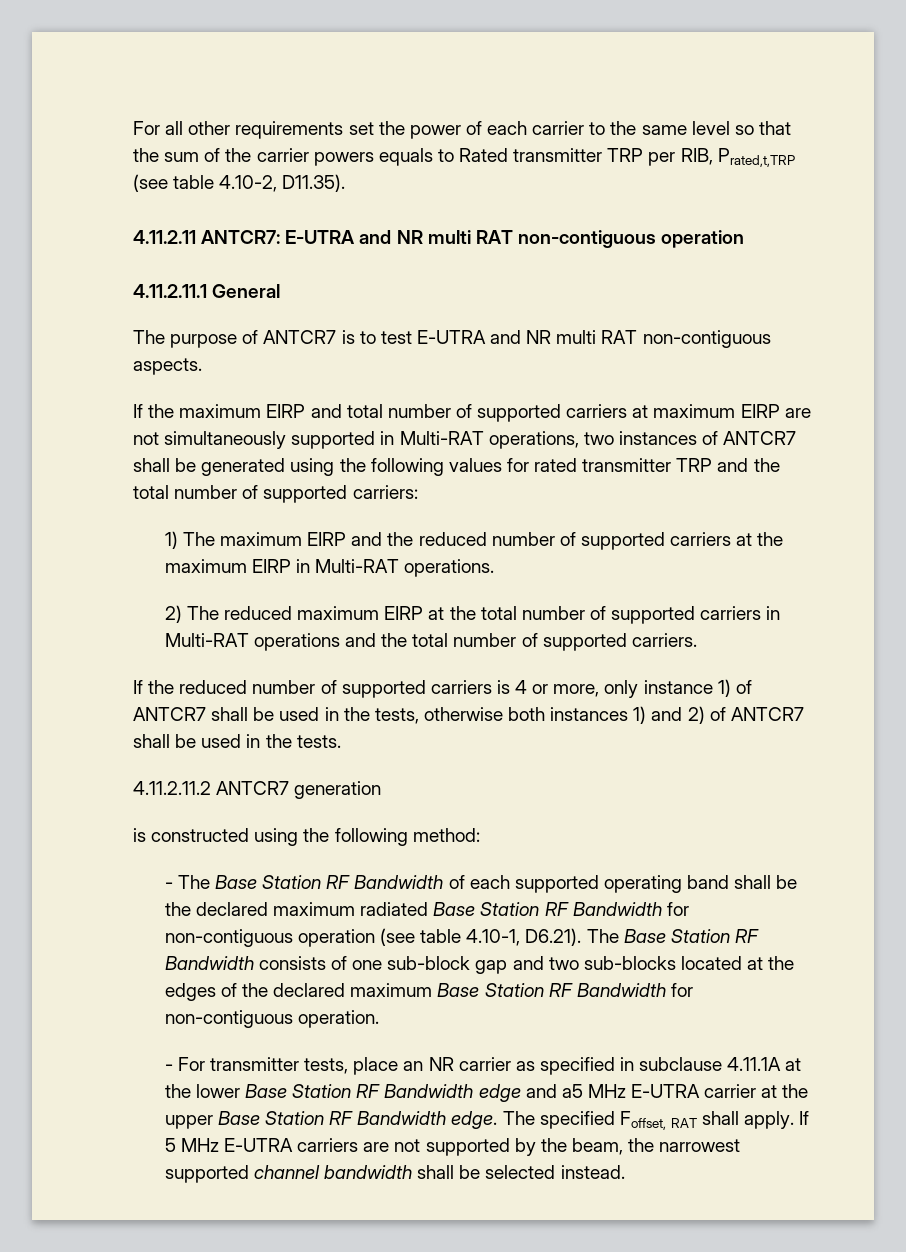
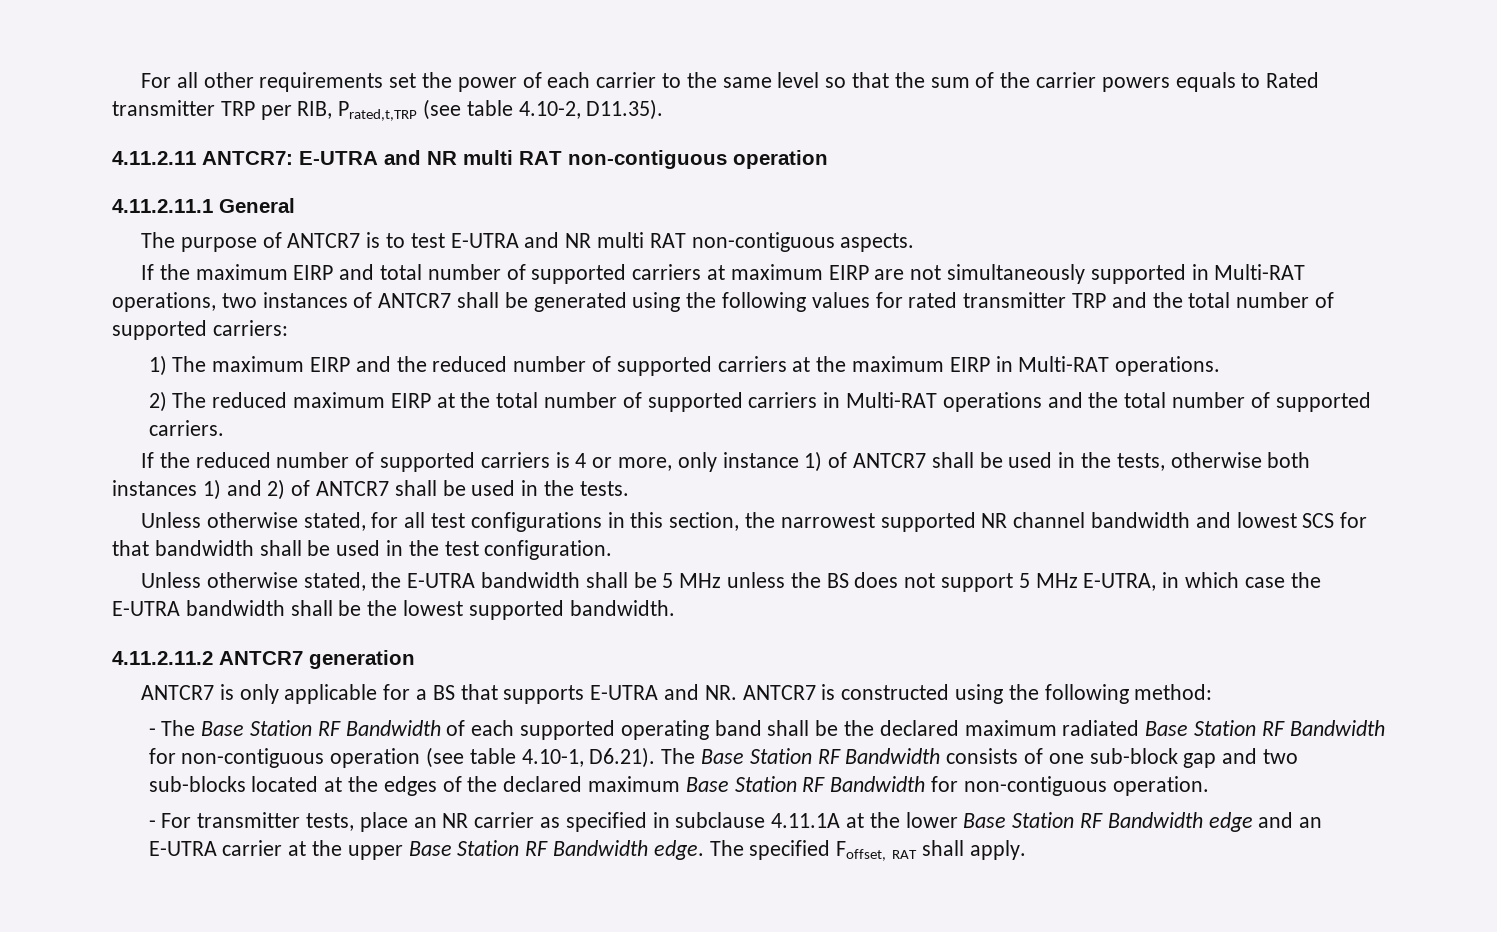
+ Unless otherwise stated, for all test configurations in this section, the narrowest supported NR channel bandwidth and lowest SCS for that bandwidth shall be used in the test configuration.
+ Unless otherwise stated, the E-UTRA bandwidth shall be 5 MHz unless the BS does not support 5 MHz E-UTRA, in which case the E-UTRA bandwidth shall be the lowest supported bandwidth.
  4.11.2.11.2 ANTCR7 generation
- is constructed using the following method:
+ ANTCR7 is only applicable for a BS that supports E-UTRA and NR. ANTCR7 is constructed using the following method:
- - For transmitter tests, place an NR carrier as specified in subclause 4.11.1A at the lower Base Station RF Bandwidth edge and a5 MHz E-UTRA carrier at the upper Base Station RF Bandwidth edge.
+ - For transmitter tests, place an NR carrier as specified in subclause 4.11.1A at the lower Base Station RF Bandwidth edge and an E-UTRA carrier at the upper Base Station RF Bandwidth edge.
- If 5 MHz E-UTRA carriers are not supported by the beam, the narrowest supported channel bandwidth shall be selected instead.

